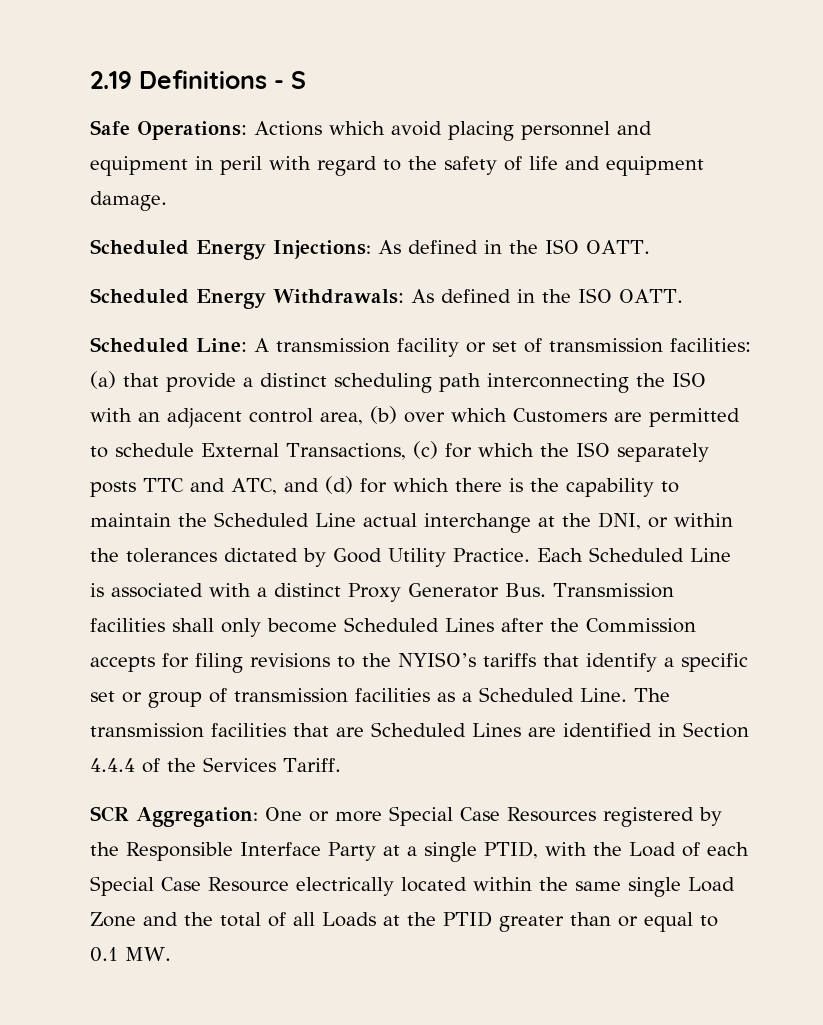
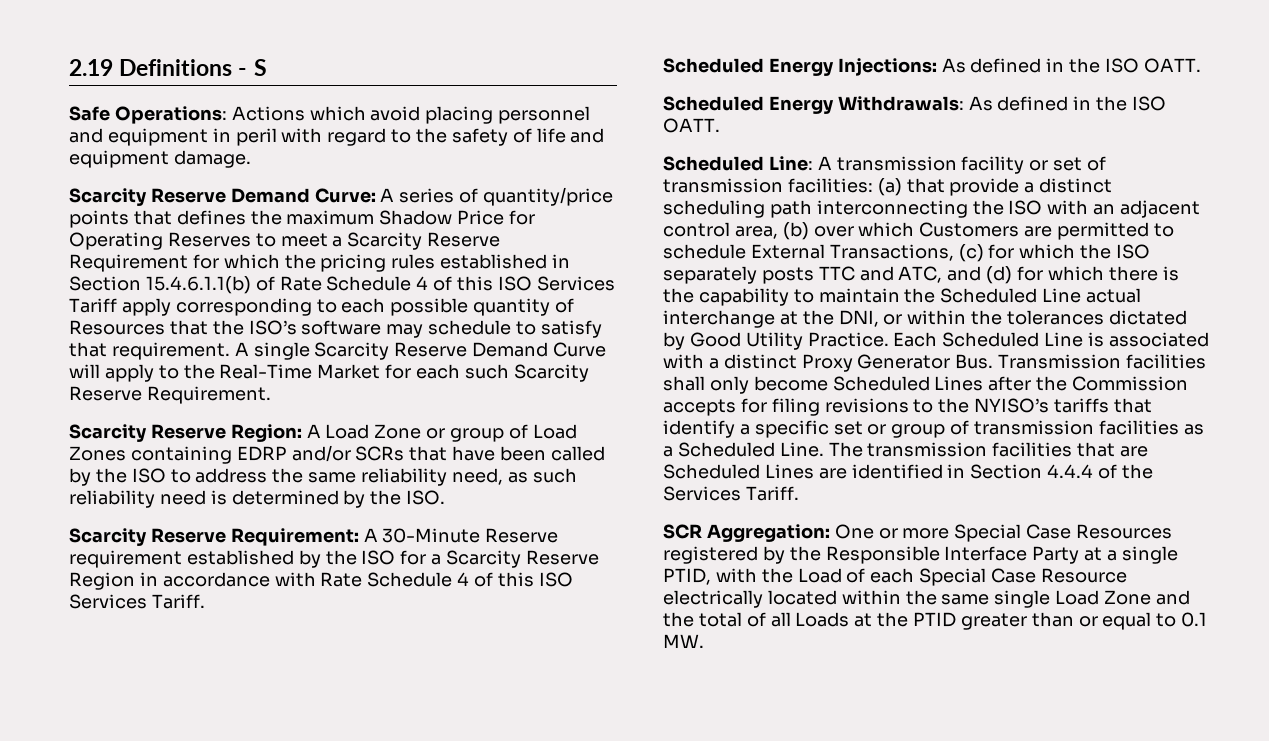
+ Scarcity Reserve Demand Curve: A series of quantity/price points that defines the maximum Shadow Price for Operating Reserves to meet a Scarcity Reserve Requirement for which the pricing rules established in Section 15.4.6.1.1(b) of Rate Schedule 4 of this ISO Services Tariff apply corresponding to each possible quantity of Resources that the ISO’s software may schedule to satisfy that requirement. A single Scarcity Reserve Demand Curve will apply to the Real-Time Market for each such Scarcity Reserve Requirement.
+ Scarcity Reserve Region: A Load Zone or group of Load Zones containing EDRP and/or SCRs that have been called by the ISO to address the same reliability need, as such reliability need is determined by the ISO.
+ Scarcity Reserve Requirement: A 30-Minute Reserve requirement established by the ISO for a Scarcity Reserve Region in accordance with Rate Schedule 4 of this ISO Services Tariff.

